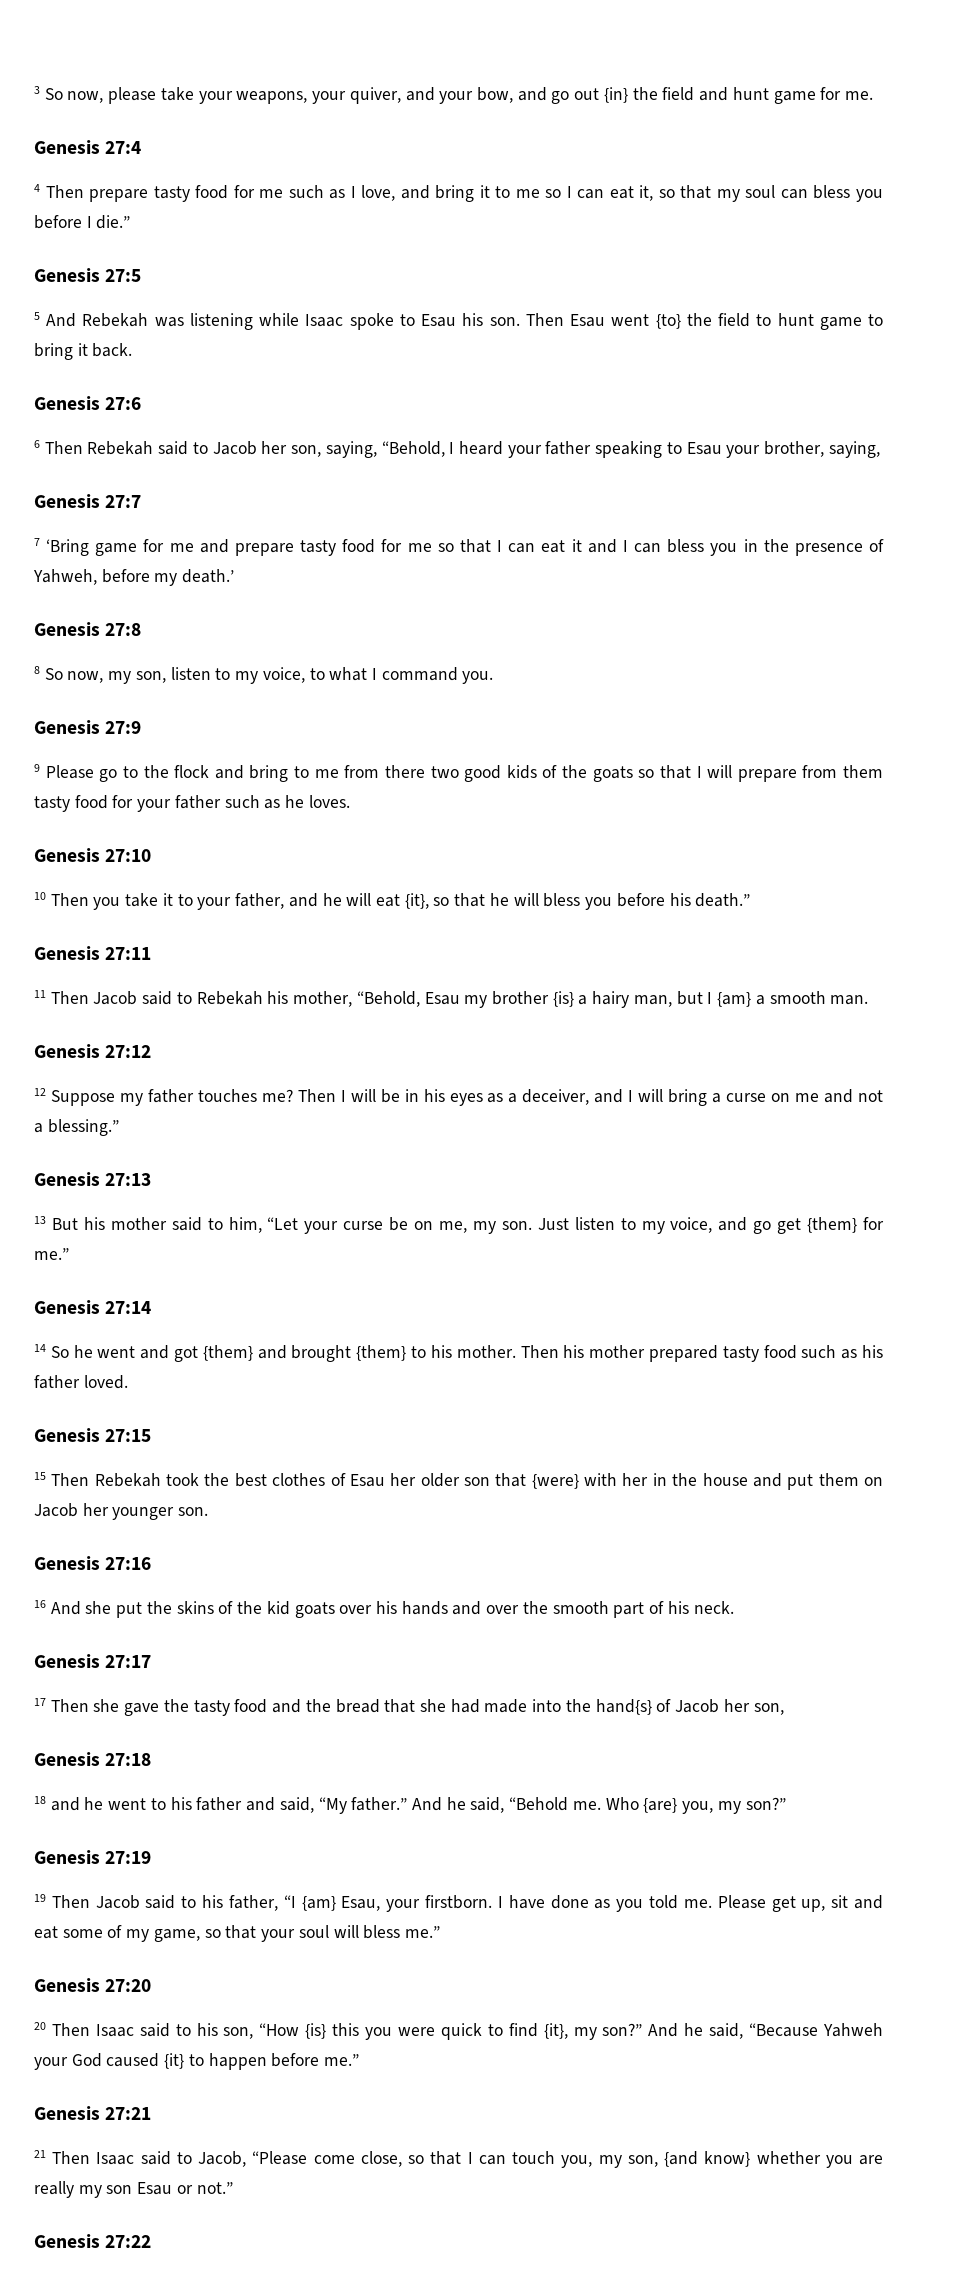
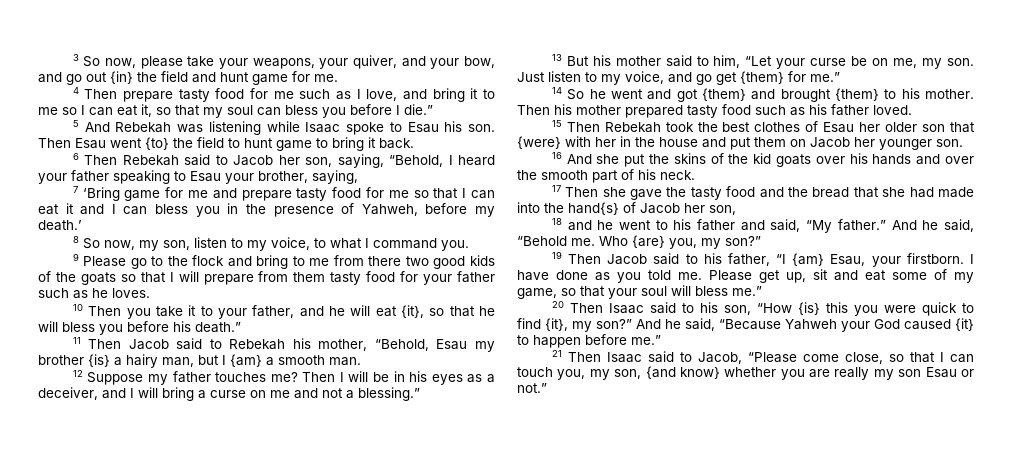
- Genesis 27:4
- Genesis 27:5
- Genesis 27:6
- Genesis 27:7
- Genesis 27:8
- Genesis 27:9
- Genesis 27:10
- Genesis 27:11
- Genesis 27:12
- Genesis 27:13
- Genesis 27:14
- Genesis 27:15
- Genesis 27:16
- Genesis 27:17
- Genesis 27:18
- Genesis 27:19
- Genesis 27:20
- Genesis 27:21
- Genesis 27:22

